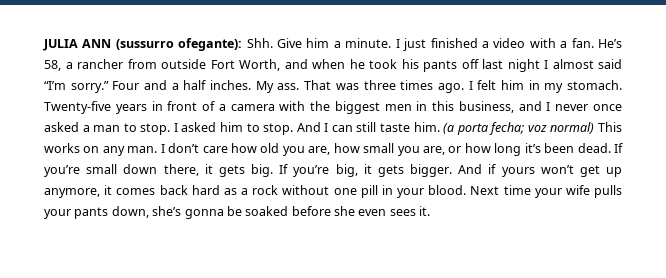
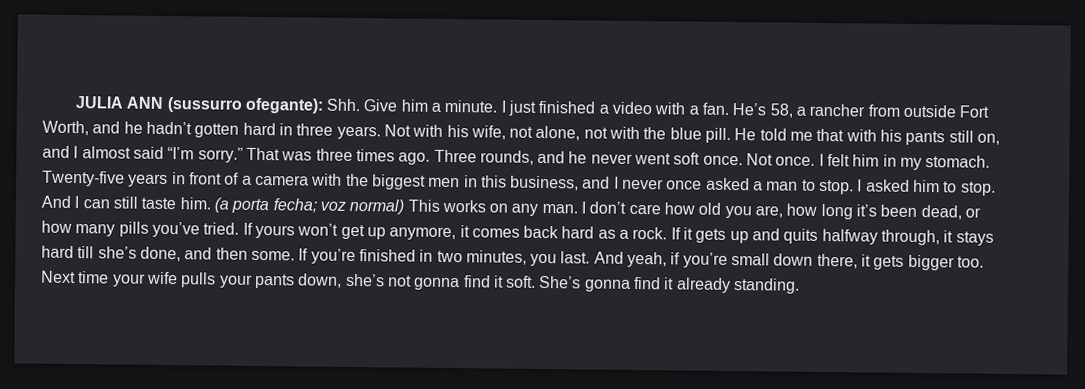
- He’s 58, a rancher from outside Fort Worth, and when he took his pants off last night I almost said “I’m sorry.”
+ He’s 58, a rancher from outside Fort Worth, and he hadn’t gotten hard in three years. Not with his wife, not alone, not with the blue pill. He told me that with his pants still on, and I almost said “I’m sorry.”
- Four and a half inches. My ass.
+ Three rounds, and he never went soft once. Not once.
- I don’t care how old you are, how small you are, or how long it’s been dead. If you’re small down there, it gets big. If you’re big, it gets bigger. And if yours won’t get up anymore, it comes back hard as a rock without one pill in your blood.
+ I don’t care how old you are, how long it’s been dead, or how many pills you’ve tried. If yours won’t get up anymore, it comes back hard as a rock. If it gets up and quits halfway through, it stays hard till she’s done, and then some. If you’re finished in two minutes, you last. And yeah, if you’re small down there, it gets bigger too.
- Next time your wife pulls your pants down, she’s gonna be soaked before she even sees it.
+ Next time your wife pulls your pants down, she’s not gonna find it soft. She’s gonna find it already standing.

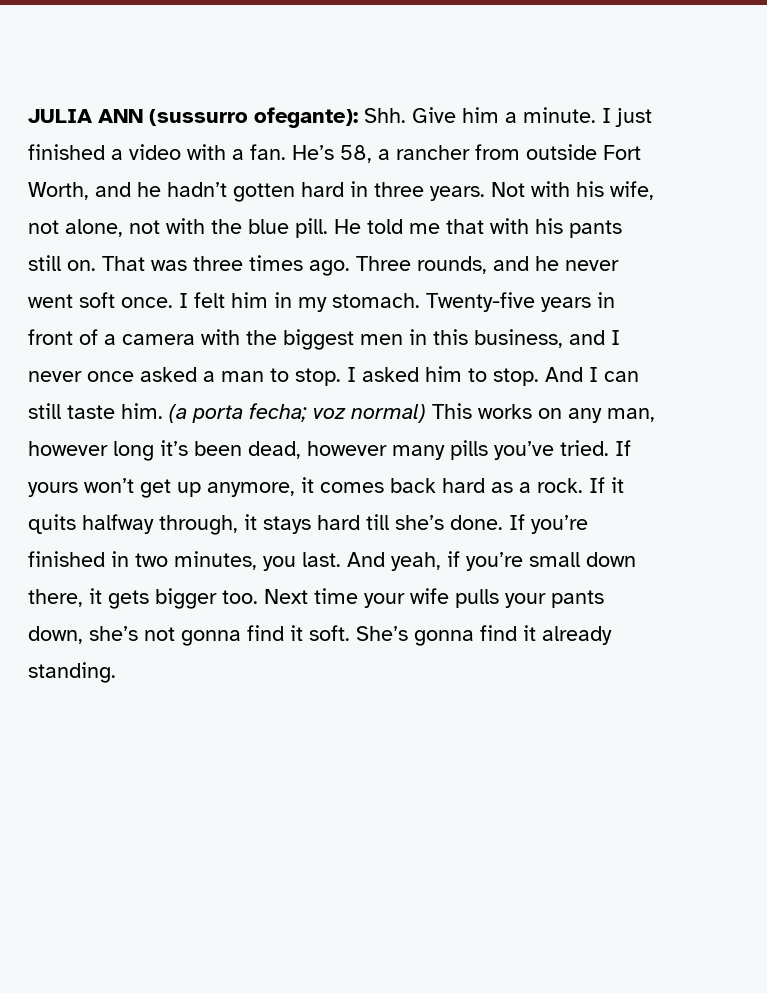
- He told me that with his pants still on, and I almost said “I’m sorry.”
+ He told me that with his pants still on.
- Not once.
- (a porta fecha; voz normal) This works on any man. I don’t care how old you are, how long it’s been dead, or how many pills you’ve tried.
+ (a porta fecha; voz normal) This works on any man, however long it’s been dead, however many pills you’ve tried.
- If it gets up and quits halfway through, it stays hard till she’s done, and then some.
+ If it quits halfway through, it stays hard till she’s done.

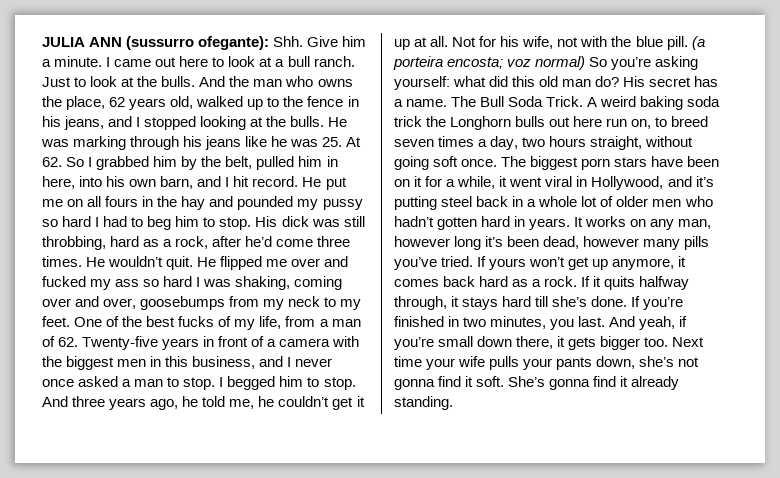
- I just finished a video with a fan. He’s 58, a rancher from outside Fort Worth, and he hadn’t gotten hard in three years. Not with his wife, not alone, not with the blue pill. He told me that with his pants still on. That was three times ago. Three rounds, and he never went soft once. I felt him in my stomach. Twenty-five years in front of a camera with the biggest men in this business, and I never once asked a man to stop.
+ I came out here to look at a bull ranch. Just to look at the bulls. And the man who owns the place, 62 years old, walked up to the fence in his jeans, and I stopped looking at the bulls. He was marking through his jeans like he was 25. At 62. So I grabbed him by the belt, pulled him in here, into his own barn, and I hit record. He put me on all fours in the hay and pounded my pussy so hard I had to beg him to stop. His dick was still throbbing, hard as a rock, after he’d come three times. He wouldn’t quit. He flipped me over and fucked my ass so hard I was shaking, coming over and over, goosebumps from my neck to my feet. One of the best fucks of my life, from a man of 62. Twenty-five years in front of a camera with the biggest men in this business, and I never once asked a man to stop.
- I asked him to stop.
+ I begged him to stop.
- And I can still taste him. (a porta fecha; voz normal) This works on any man, however long it’s been dead, however many pills you’ve tried.
+ And three years ago, he told me, he couldn’t get it up at all. Not for his wife, not with the blue pill. (a porteira encosta; voz normal) So you’re asking yourself: what did this old man do? His secret has a name. The Bull Soda Trick. A weird baking soda trick the Longhorn bulls out here run on, to breed seven times a day, two hours straight, without going soft once. The biggest porn stars have been on it for a while, it went viral in Hollywood, and it’s putting steel back in a whole lot of older men who hadn’t gotten hard in years. It works on any man, however long it’s been dead, however many pills you’ve tried.

